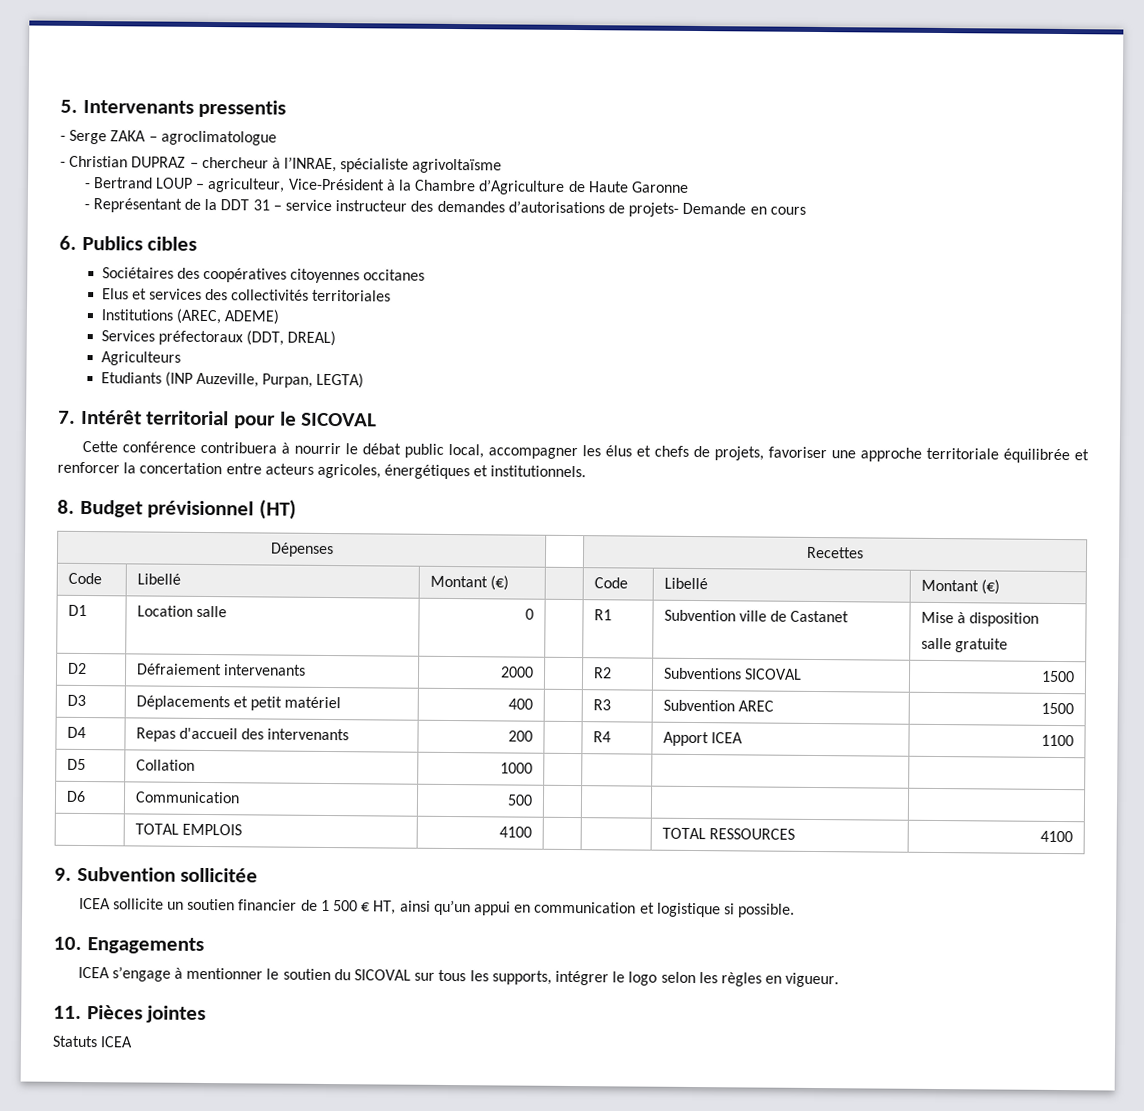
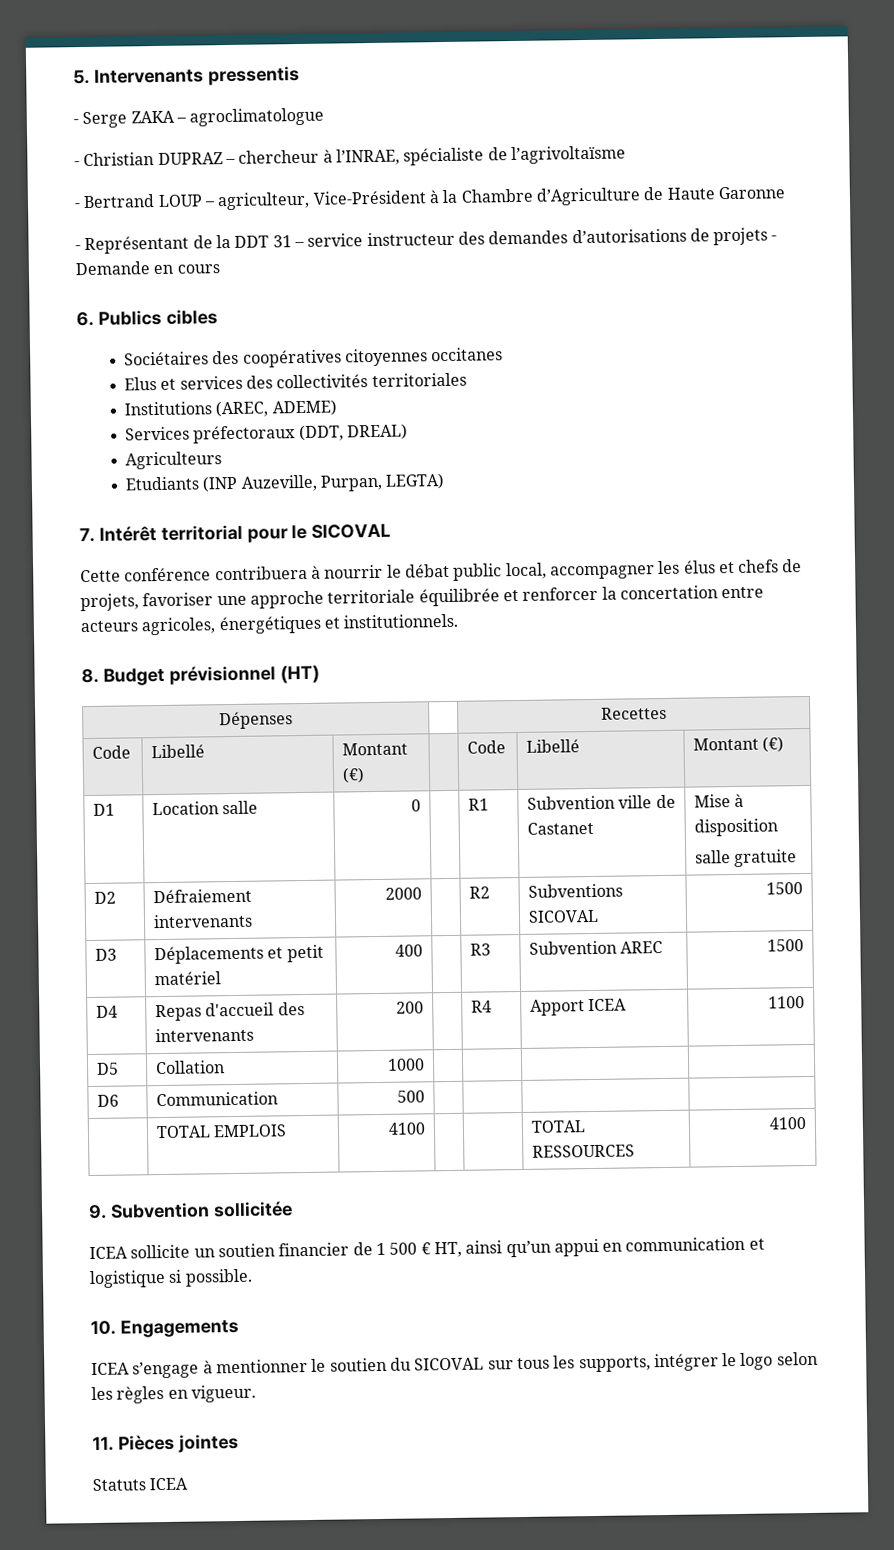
- - Christian DUPRAZ – chercheur à l’INRAE, spécialiste agrivoltaïsme
+ - Christian DUPRAZ – chercheur à l’INRAE, spécialiste de l’agrivoltaïsme
- - Représentant de la DDT 31 – service instructeur des demandes d’autorisations de projets- Demande en cours
+ - Représentant de la DDT 31 – service instructeur des demandes d’autorisations de projets - Demande en cours

